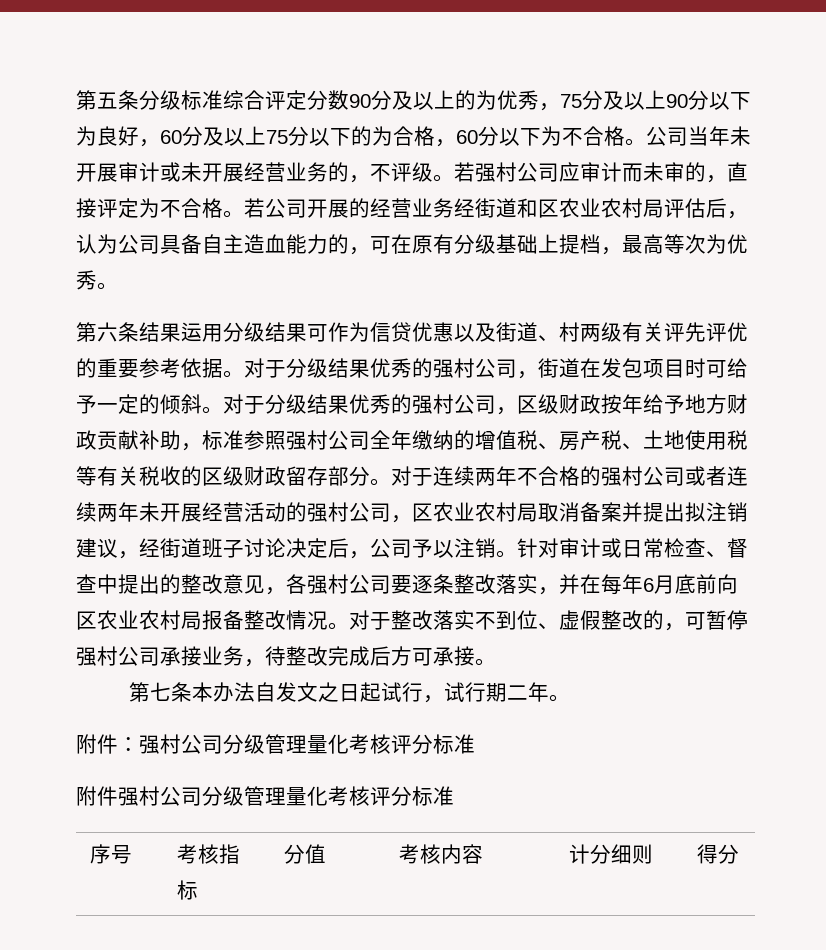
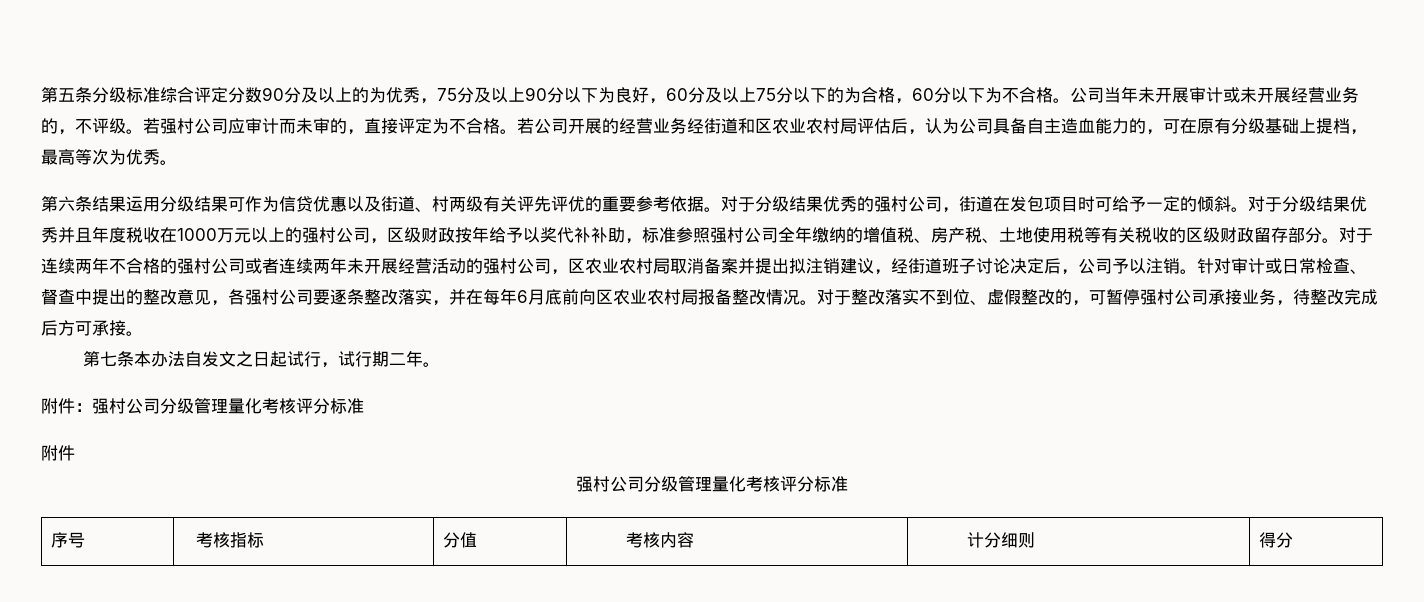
- 对于分级结果优秀的强村公司，区级财政按年给予地方财政贡献补助，标准参照强村公司全年缴纳的增值税、房产税、土地使用税等有关税收的区级财政留存部分。
+ 对于分级结果优秀并且年度税收在1000万元以上的强村公司，区级财政按年给予以奖代补补助，标准参照强村公司全年缴纳的增值税、房产税、土地使用税等有关税收的区级财政留存部分。
  附件：强村公司分级管理量化考核评分标准
- 附件强村公司分级管理量化考核评分标准
+ 附件
+ 强村公司分级管理量化考核评分标准

